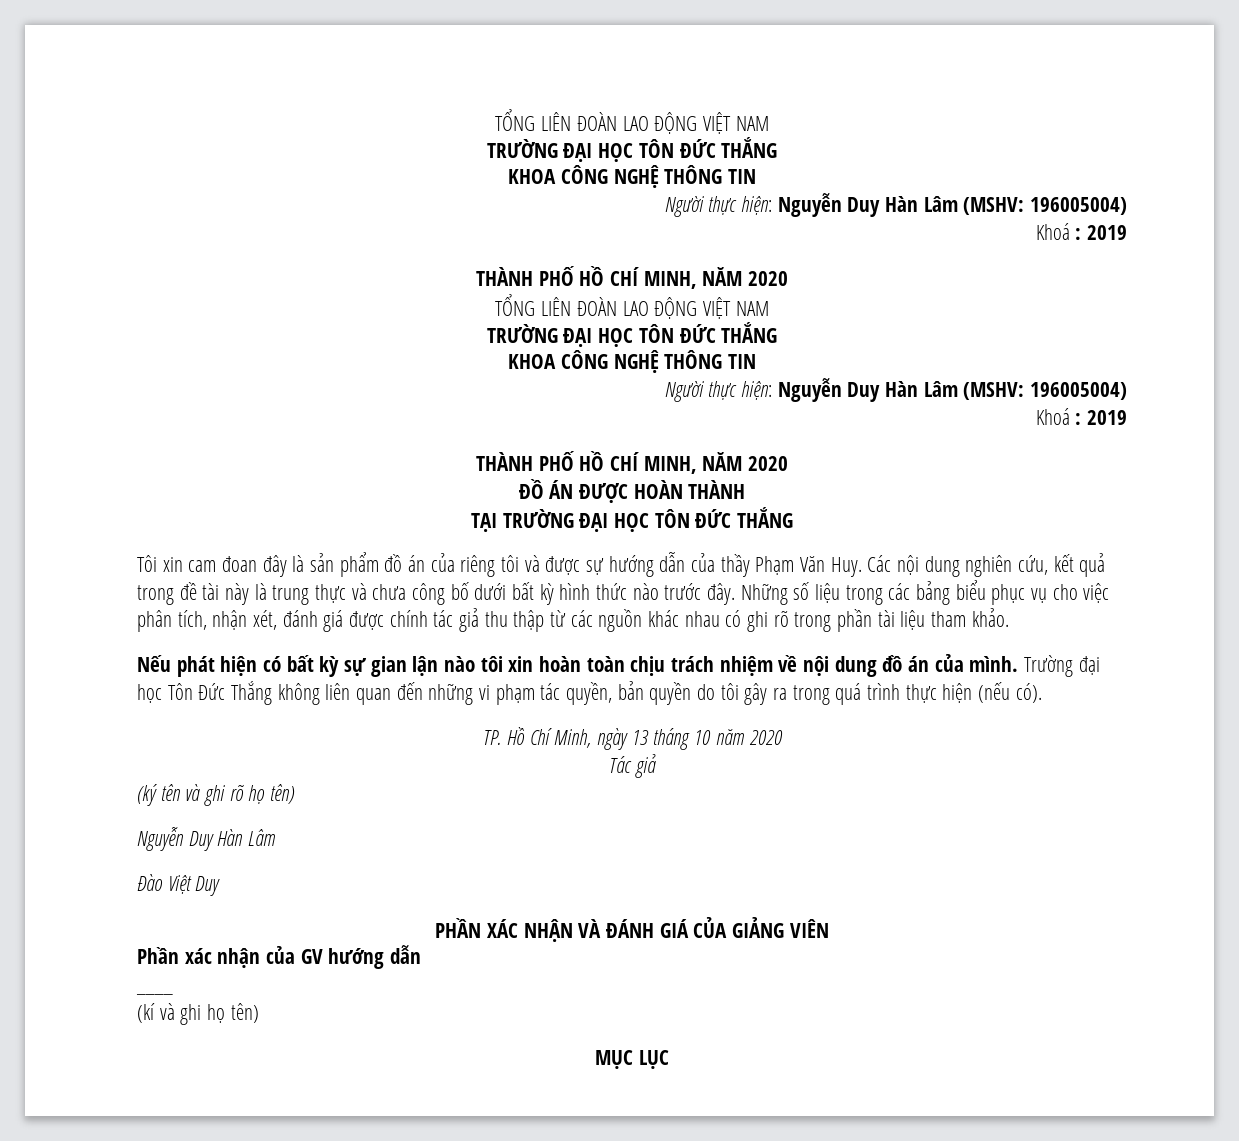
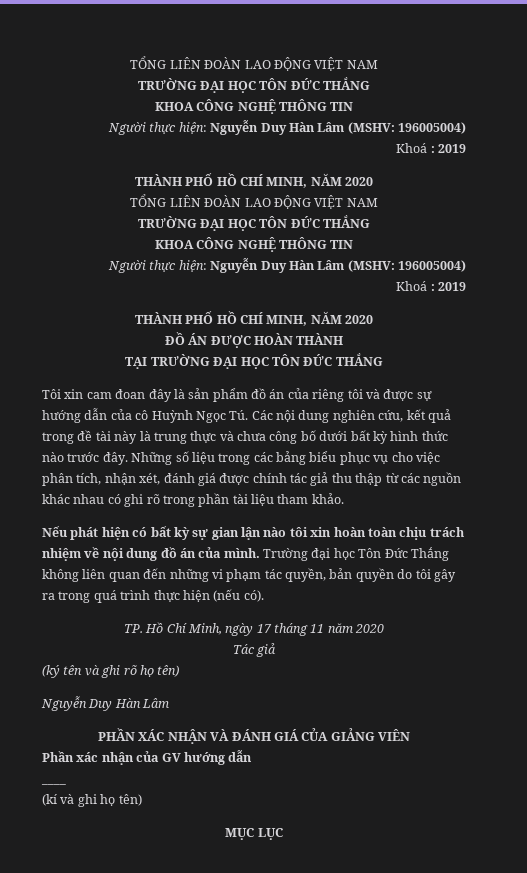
- Tôi xin cam đoan đây là sản phẩm đồ án của riêng tôi và được sự hướng dẫn của thầy Phạm Văn Huy. Các nội dung nghiên cứu, kết quả trong đề tài này là trung thực và chưa công bố dưới bất kỳ hình thức nào trước đây.
+ Tôi xin cam đoan đây là sản phẩm đồ án của riêng tôi và được sự hướng dẫn của cô Huỳnh Ngọc Tú. Các nội dung nghiên cứu, kết quả trong đề tài này là trung thực và chưa công bố dưới bất kỳ hình thức nào trước đây.
- TP. Hồ Chí Minh, ngày 13 tháng 10 năm 2020
+ TP. Hồ Chí Minh, ngày 17 tháng 11 năm 2020
- Đào Việt Duy

